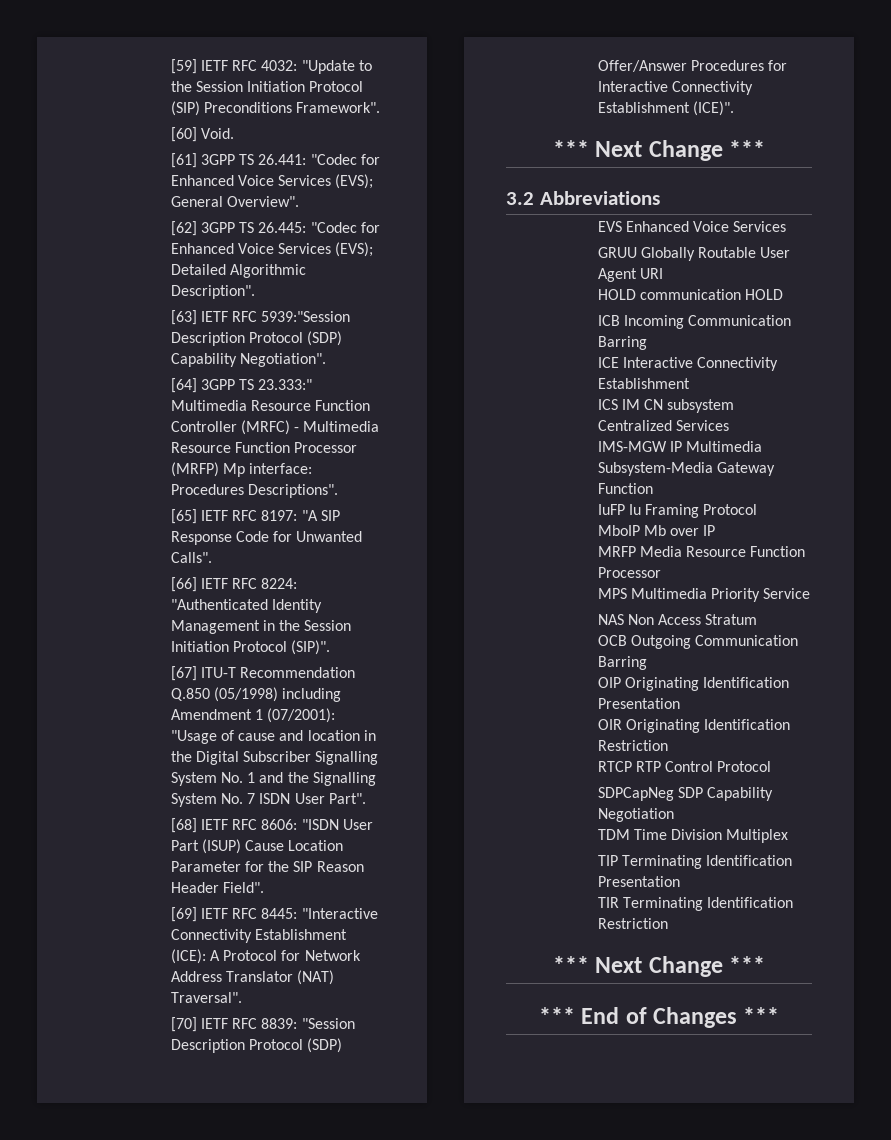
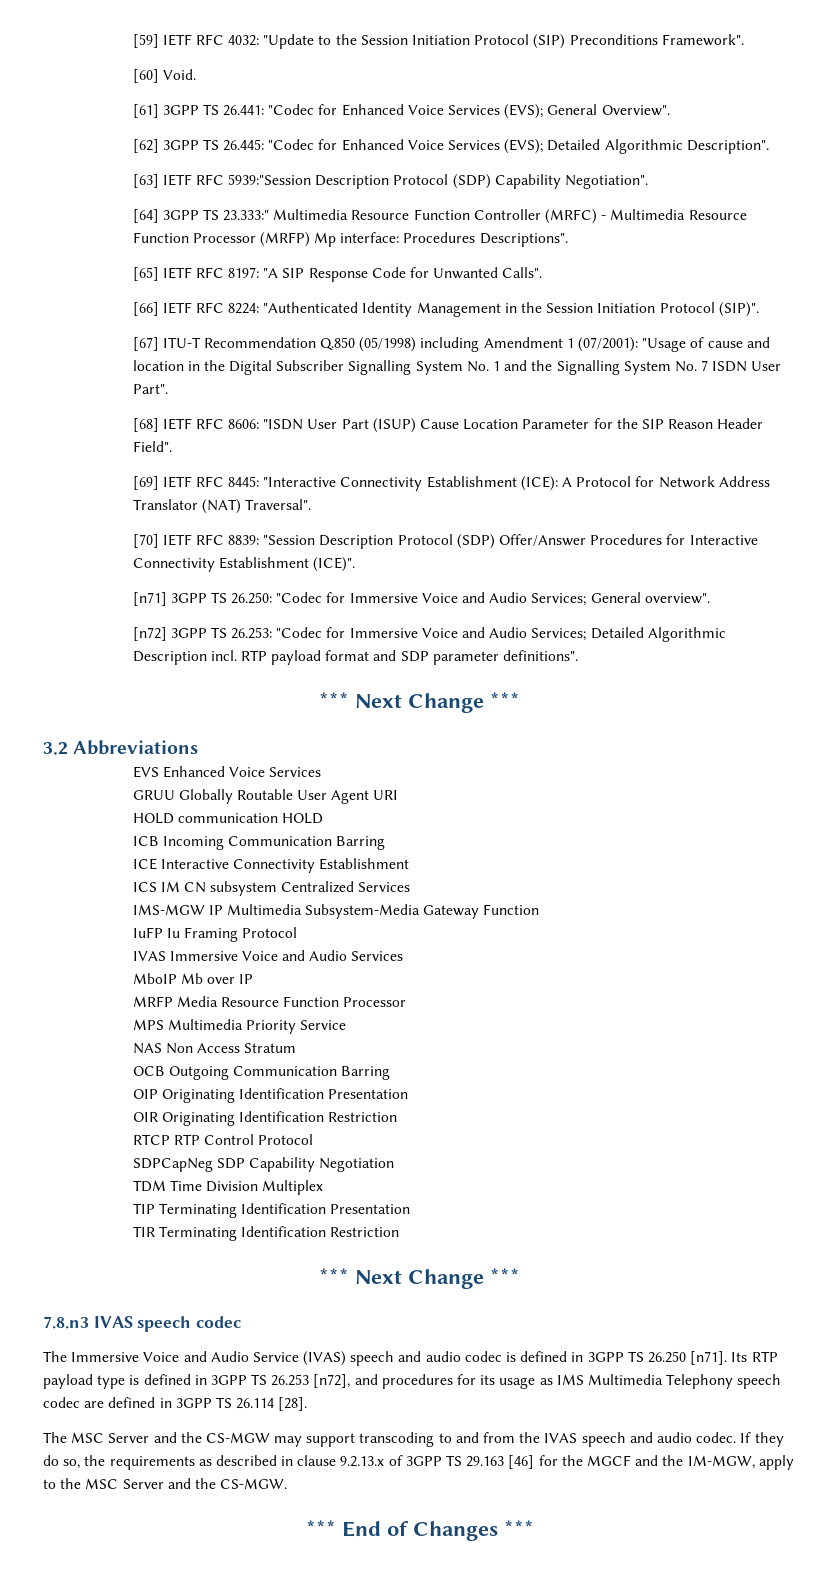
+ [n71] 3GPP TS 26.250: "Codec for Immersive Voice and Audio Services; General overview".
+ [n72] 3GPP TS 26.253: "Codec for Immersive Voice and Audio Services; Detailed Algorithmic Description incl. RTP payload format and SDP parameter definitions".
+ IVAS Immersive Voice and Audio Services
+ 7.8.n3 IVAS speech codec
+ The Immersive Voice and Audio Service (IVAS) speech and audio codec is defined in 3GPP TS 26.250 [n71]. Its RTP payload type is defined in 3GPP TS 26.253 [n72], and procedures for its usage as IMS Multimedia Telephony speech codec are defined in 3GPP TS 26.114 [28].
+ The MSC Server and the CS-MGW may support transcoding to and from the IVAS speech and audio codec. If they do so, the requirements as described in clause 9.2.13.x of 3GPP TS 29.163 [46] for the MGCF and the IM-MGW, apply to the MSC Server and the CS-MGW.

